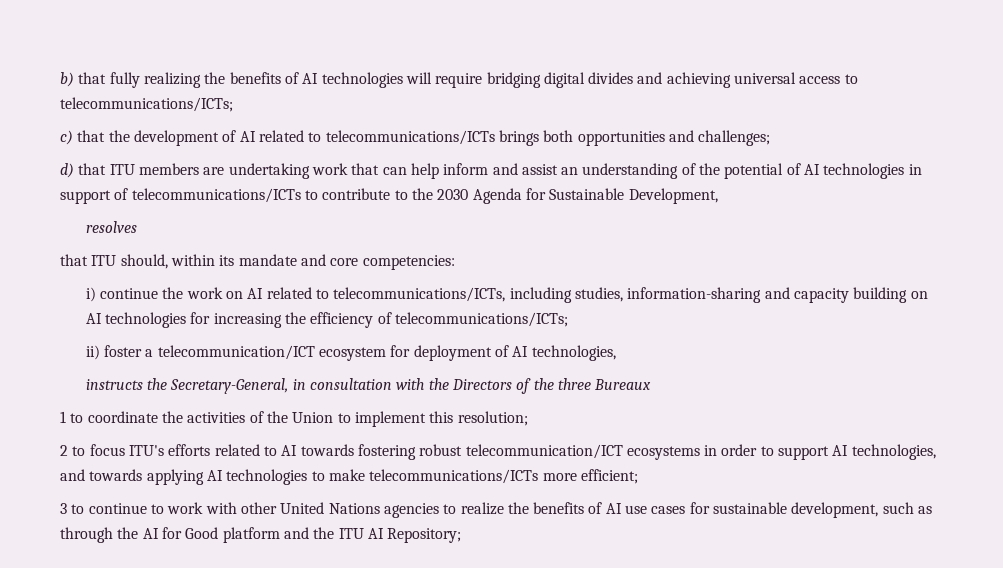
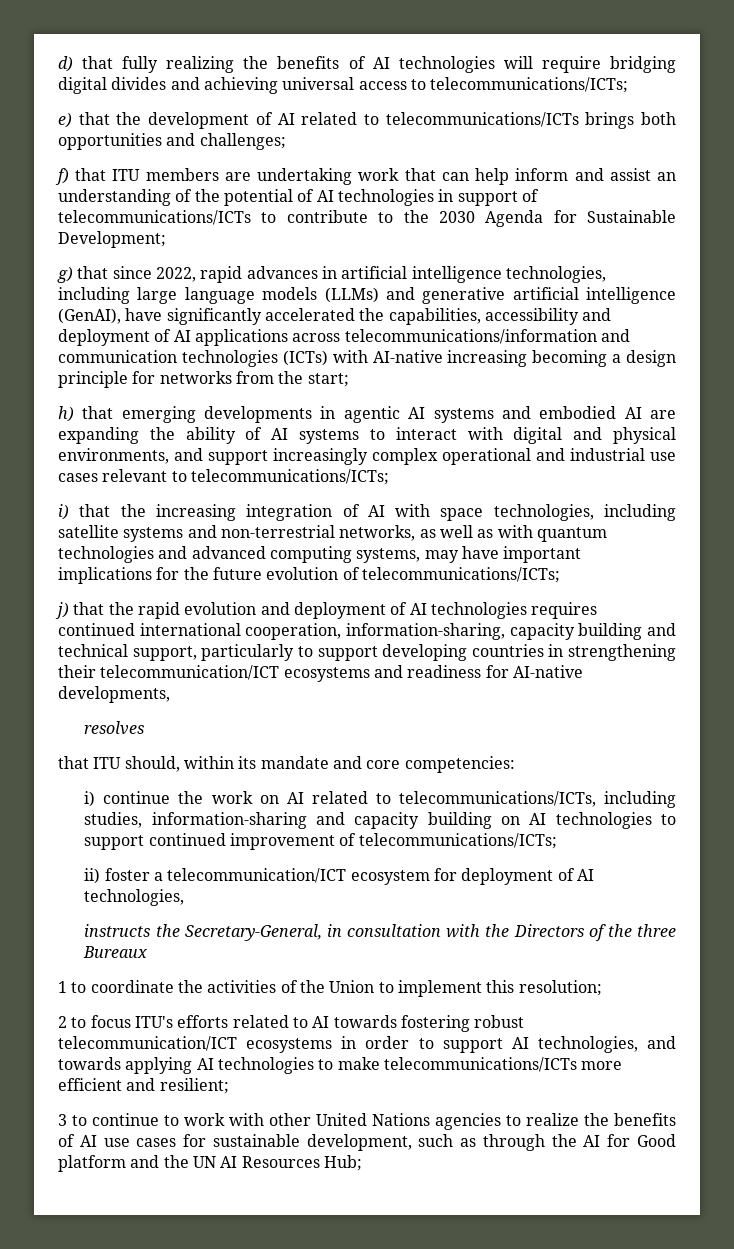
- b) that fully realizing the benefits of AI technologies will require bridging digital divides and achieving universal access to telecommunications/ICTs;
+ d) that fully realizing the benefits of AI technologies will require bridging digital divides and achieving universal access to telecommunications/ICTs;
- c) that the development of AI related to telecommunications/ICTs brings both opportunities and challenges;
+ e) that the development of AI related to telecommunications/ICTs brings both opportunities and challenges;
- d) that ITU members are undertaking work that can help inform and assist an understanding of the potential of AI technologies in support of telecommunications/ICTs to contribute to the 2030 Agenda for Sustainable Development,
+ f) that ITU members are undertaking work that can help inform and assist an understanding of the potential of AI technologies in support of telecommunications/ICTs to contribute to the 2030 Agenda for Sustainable Development;
+ g) that since 2022, rapid advances in artificial intelligence technologies, including large language models (LLMs) and generative artificial intelligence (GenAI), have significantly accelerated the capabilities, accessibility and deployment of AI applications across telecommunications/information and communication technologies (ICTs) with AI-native increasing becoming a design principle for networks from the start;
+ h) that emerging developments in agentic AI systems and embodied AI are expanding the ability of AI systems to interact with digital and physical environments, and support increasingly complex operational and industrial use cases relevant to telecommunications/ICTs;
+ i) that the increasing integration of AI with space technologies, including satellite systems and non-terrestrial networks, as well as with quantum technologies and advanced computing systems, may have important implications for the future evolution of telecommunications/ICTs;
+ j) that the rapid evolution and deployment of AI technologies requires continued international cooperation, information-sharing, capacity building and technical support, particularly to support developing countries in strengthening their telecommunication/ICT ecosystems and readiness for AI-native developments,
- i) continue the work on AI related to telecommunications/ICTs, including studies, information-sharing and capacity building on AI technologies for increasing the efficiency of telecommunications/ICTs;
+ i) continue the work on AI related to telecommunications/ICTs, including studies, information-sharing and capacity building on AI technologies to support continued improvement of telecommunications/ICTs;
- 2 to focus ITU's efforts related to AI towards fostering robust telecommunication/ICT ecosystems in order to support AI technologies, and towards applying AI technologies to make telecommunications/ICTs more efficient;
+ 2 to focus ITU's efforts related to AI towards fostering robust telecommunication/ICT ecosystems in order to support AI technologies, and towards applying AI technologies to make telecommunications/ICTs more efficient and resilient;
- 3 to continue to work with other United Nations agencies to realize the benefits of AI use cases for sustainable development, such as through the AI for Good platform and the ITU AI Repository;
+ 3 to continue to work with other United Nations agencies to realize the benefits of AI use cases for sustainable development, such as through the AI for Good platform and the UN AI Resources Hub;

